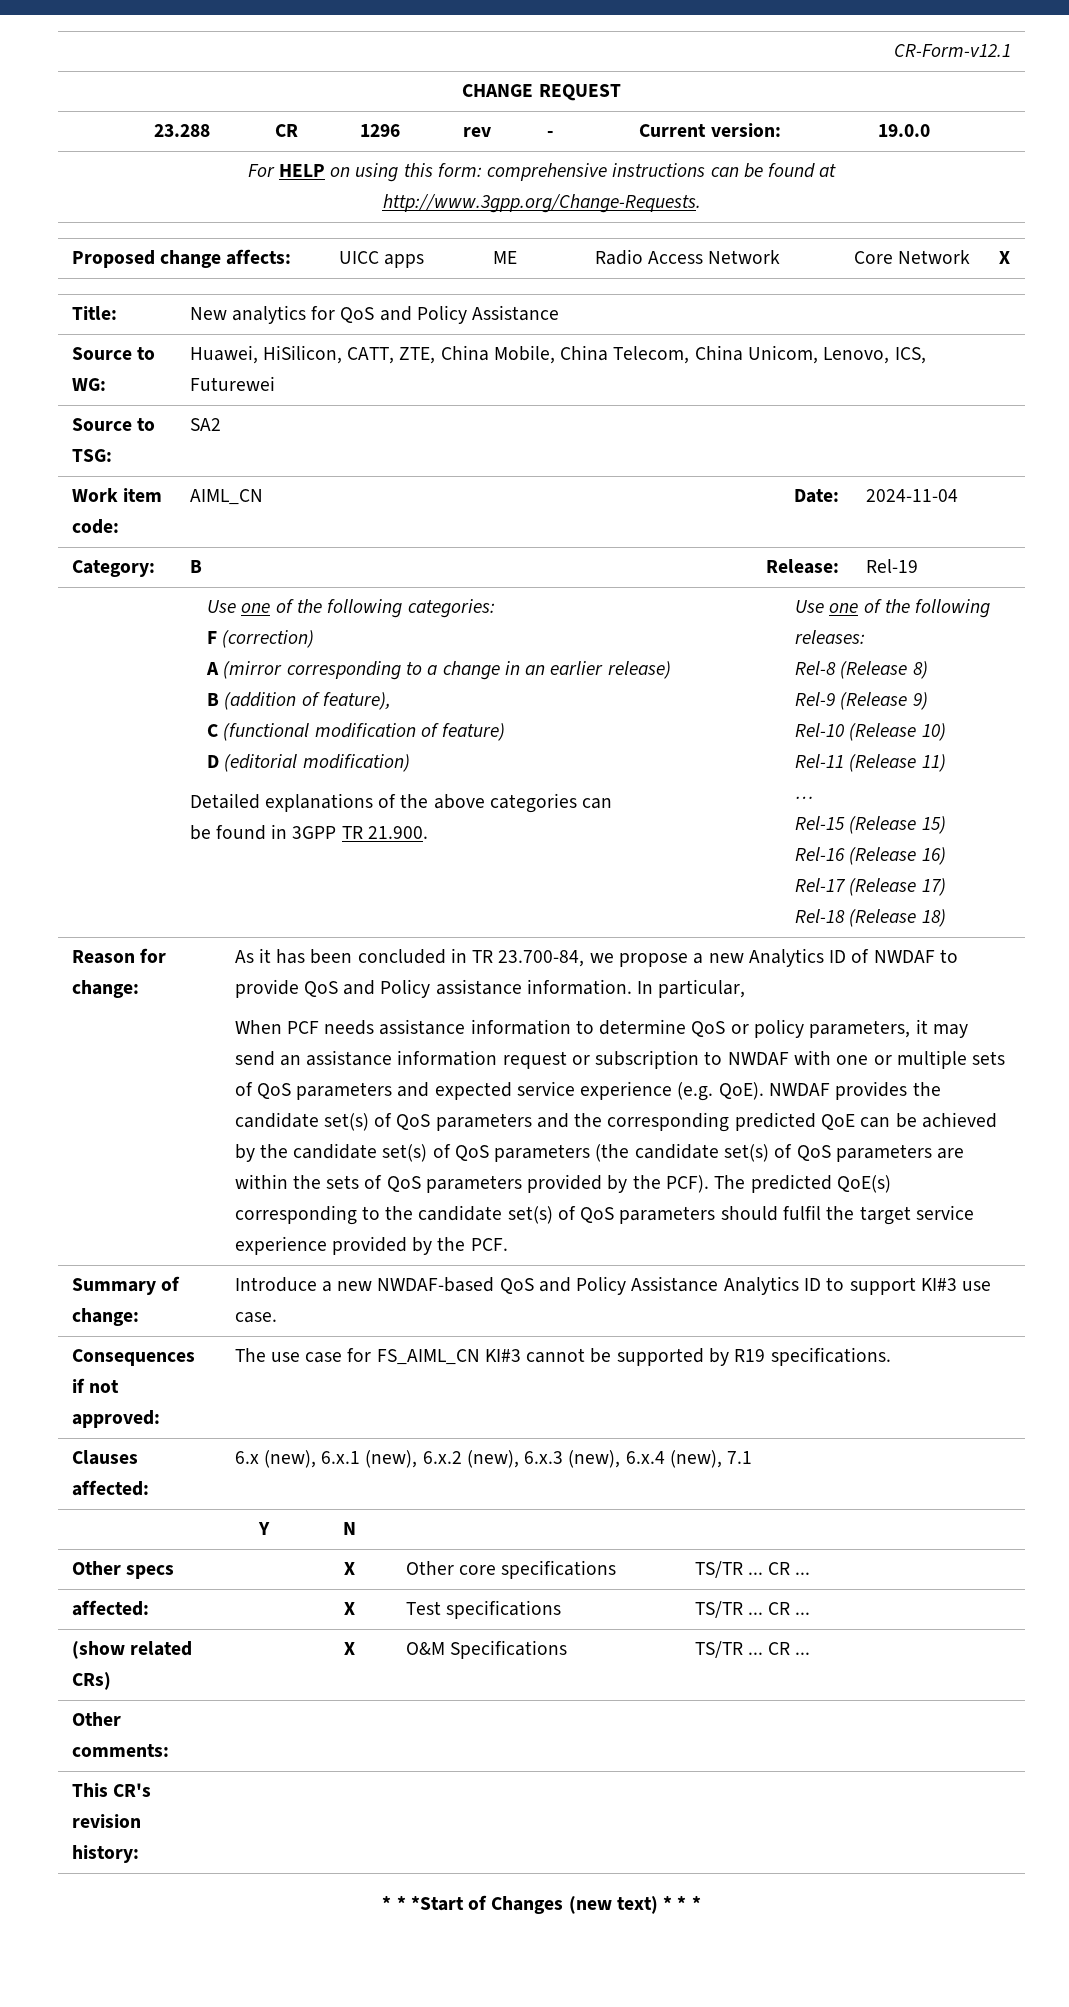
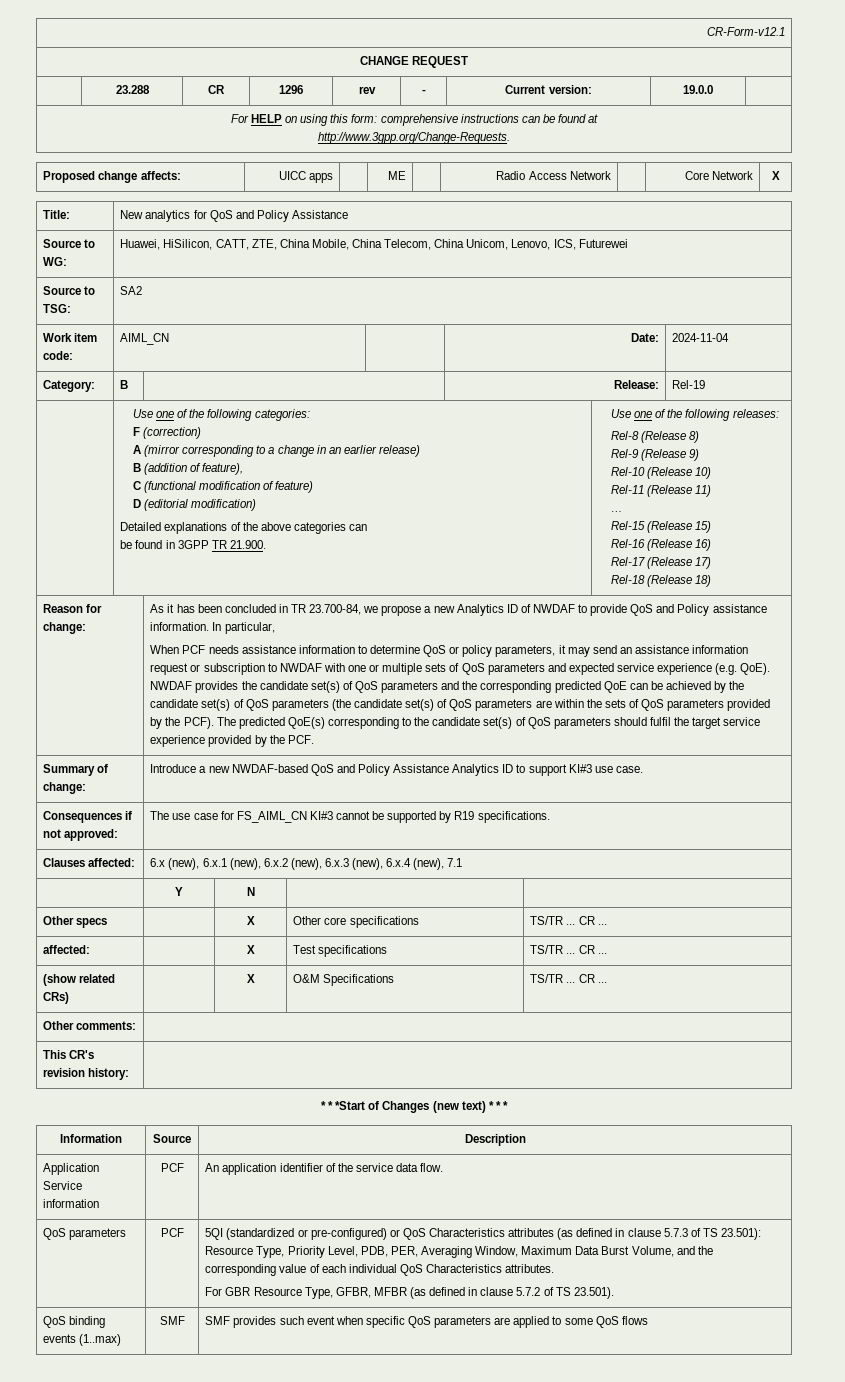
+ Information | Source | Description
+ Application Service information | PCF | An application identifier of the service data flow.
+ QoS parameters | PCF | 5QI (standardized or pre-configured) or QoS Characteristics attributes (as defined in clause 5.7.3 of TS 23.501): Resource Type, Priority Level, PDB, PER, Averaging Window, Maximum Data Burst Volume, and the corresponding value of each individual QoS Characteristics attributes.
+ For GBR Resource Type, GFBR, MFBR (as defined in clause 5.7.2 of TS 23.501).
+ QoS binding events (1..max) | SMF | SMF provides such event when specific QoS parameters are applied to some QoS flows

